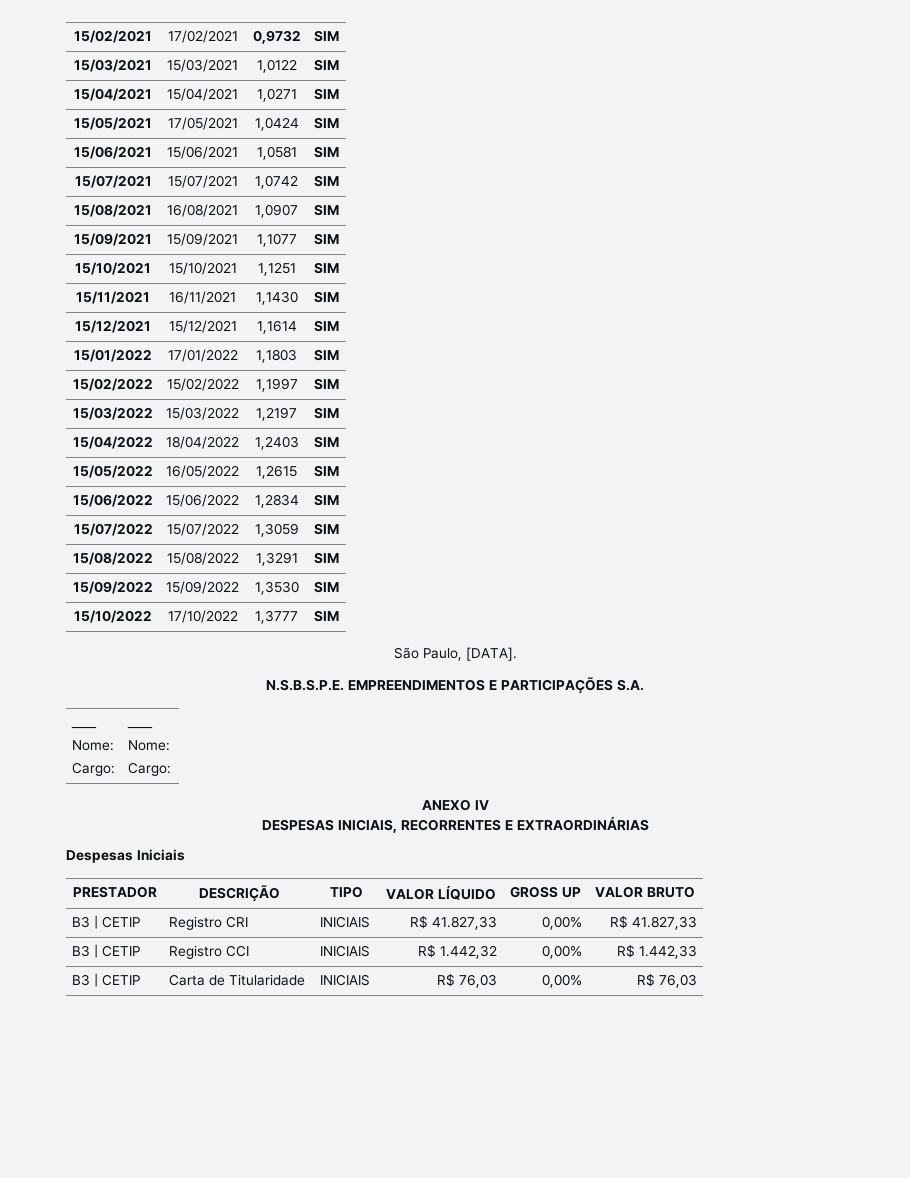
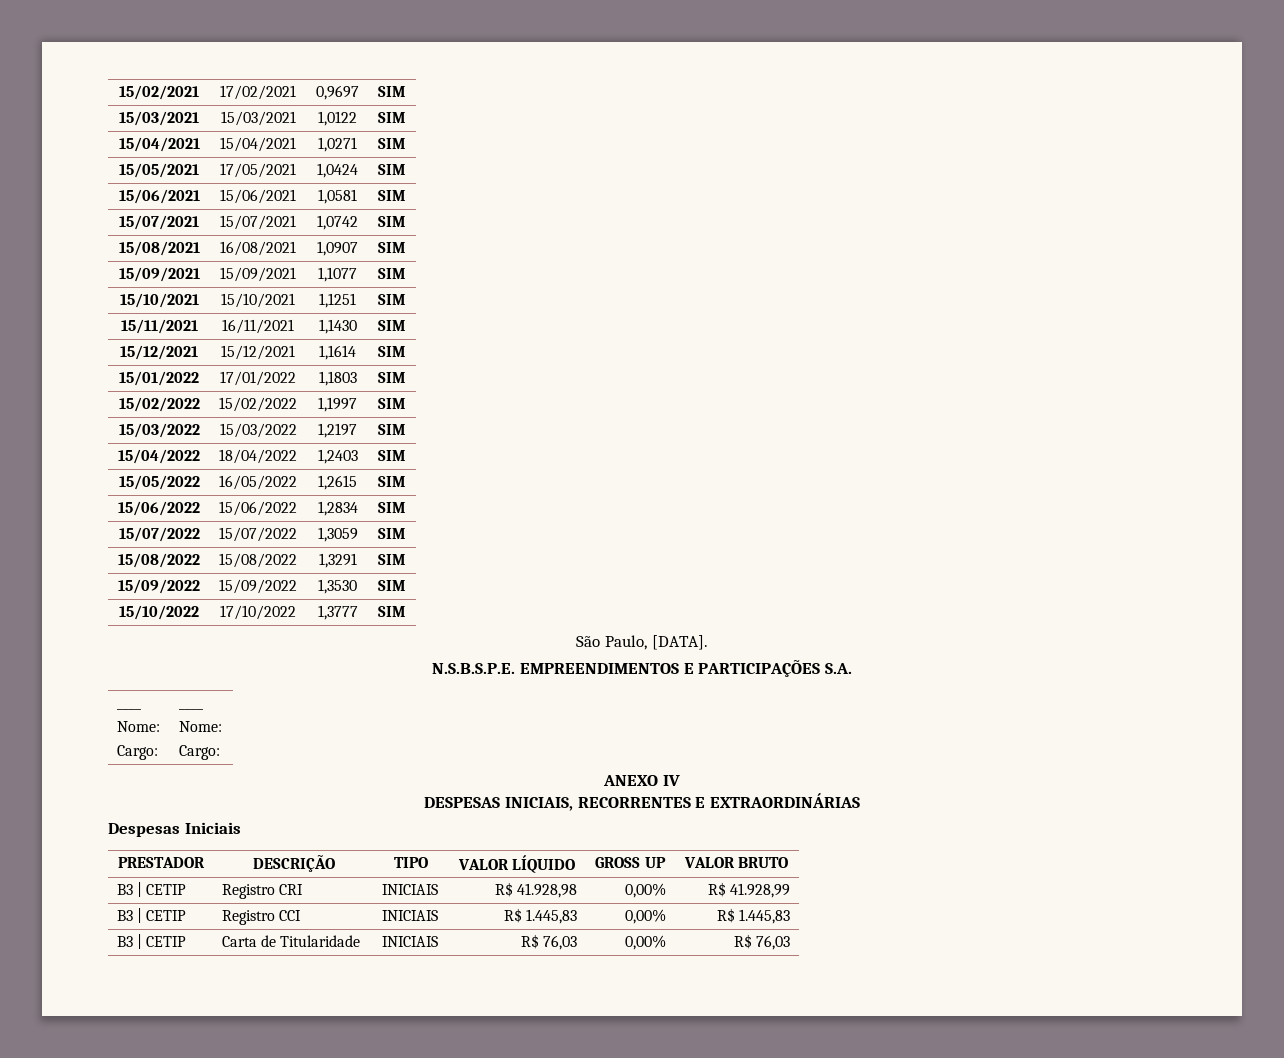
- 15/02/2021 | 17/02/2021 | 0,9732 | SIM
+ 15/02/2021 | 17/02/2021 | 0,9697 | SIM
- B3 | CETIP | Registro CRI | INICIAIS | R$ 41.827,33 | 0,00% | R$ 41.827,33
+ B3 | CETIP | Registro CRI | INICIAIS | R$ 41.928,98 | 0,00% | R$ 41.928,99
- B3 | CETIP | Registro CCI | INICIAIS | R$ 1.442,32 | 0,00% | R$ 1.442,33
+ B3 | CETIP | Registro CCI | INICIAIS | R$ 1.445,83 | 0,00% | R$ 1.445,83

